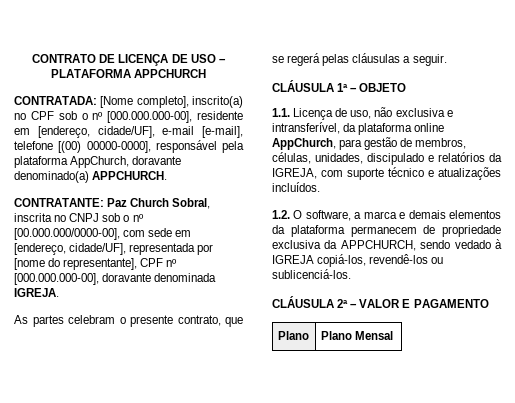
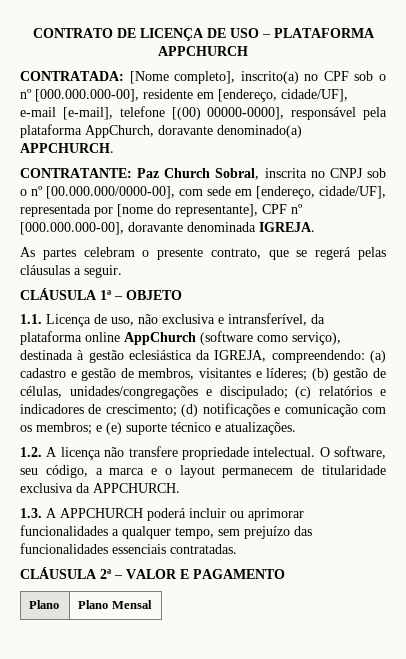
- 1.1. Licença de uso, não exclusiva e intransferível, da plataforma online AppChurch, para gestão de membros, células, unidades, discipulado e relatórios da IGREJA, com suporte técnico e atualizações incluídos.
+ 1.1. Licença de uso, não exclusiva e intransferível, da plataforma online AppChurch (software como serviço), destinada à gestão eclesiástica da IGREJA, compreendendo: (a) cadastro e gestão de membros, visitantes e líderes; (b) gestão de células, unidades/congregações e discipulado; (c) relatórios e indicadores de crescimento; (d) notificações e comunicação com os membros; e (e) suporte técnico e atualizações.
- 1.2. O software, a marca e demais elementos da plataforma permanecem de propriedade exclusiva da APPCHURCH, sendo vedado à IGREJA copiá-los, revendê-los ou sublicenciá-los.
+ 1.2. A licença não transfere propriedade intelectual. O software, seu código, a marca e o layout permanecem de titularidade exclusiva da APPCHURCH.
+ 1.3. A APPCHURCH poderá incluir ou aprimorar funcionalidades a qualquer tempo, sem prejuízo das funcionalidades essenciais contratadas.

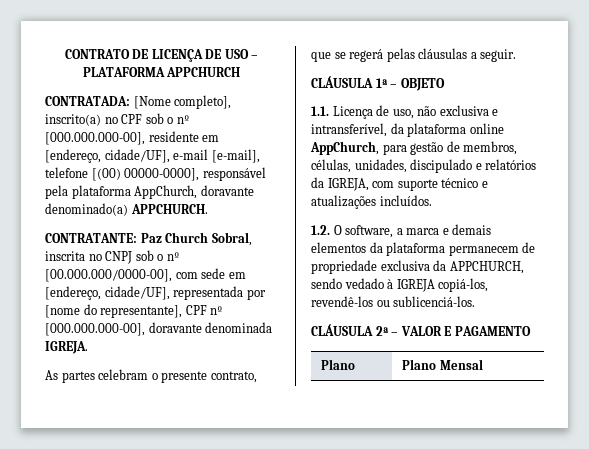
- 1.1. Licença de uso, não exclusiva e intransferível, da plataforma online AppChurch (software como serviço), destinada à gestão eclesiástica da IGREJA, compreendendo: (a) cadastro e gestão de membros, visitantes e líderes; (b) gestão de células, unidades/congregações e discipulado; (c) relatórios e indicadores de crescimento; (d) notificações e comunicação com os membros; e (e) suporte técnico e atualizações.
+ 1.1. Licença de uso, não exclusiva e intransferível, da plataforma online AppChurch, para gestão de membros, células, unidades, discipulado e relatórios da IGREJA, com suporte técnico e atualizações incluídos.
- 1.2. A licença não transfere propriedade intelectual. O software, seu código, a marca e o layout permanecem de titularidade exclusiva da APPCHURCH.
- 1.3. A APPCHURCH poderá incluir ou aprimorar funcionalidades a qualquer tempo, sem prejuízo das funcionalidades essenciais contratadas.
+ 1.2. O software, a marca e demais elementos da plataforma permanecem de propriedade exclusiva da APPCHURCH, sendo vedado à IGREJA copiá-los, revendê-los ou sublicenciá-los.

